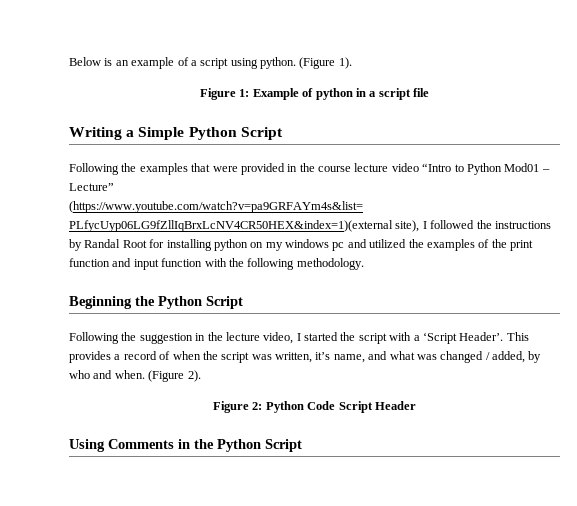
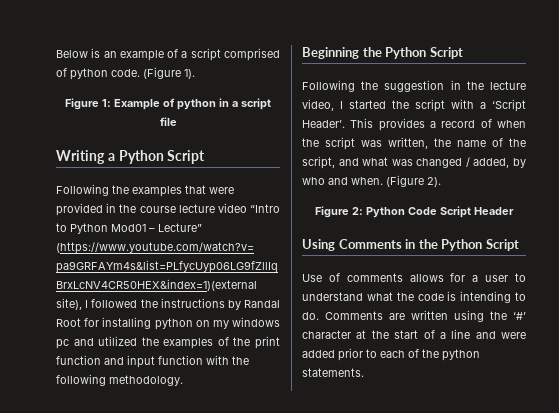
- Below is an example of a script using python.
+ Below is an example of a script comprised of python code.
- Writing a Simple Python Script
+ Writing a Python Script
- This provides a record of when the script was written, it’s name, and what was changed / added, by who and when.
+ This provides a record of when the script was written, the name of the script, and what was changed / added, by who and when.
+ Use of comments allows for a user to understand what the code is intending to do. Comments are written using the ‘#’ character at the start of a line and were added prior to each of the python statements.

